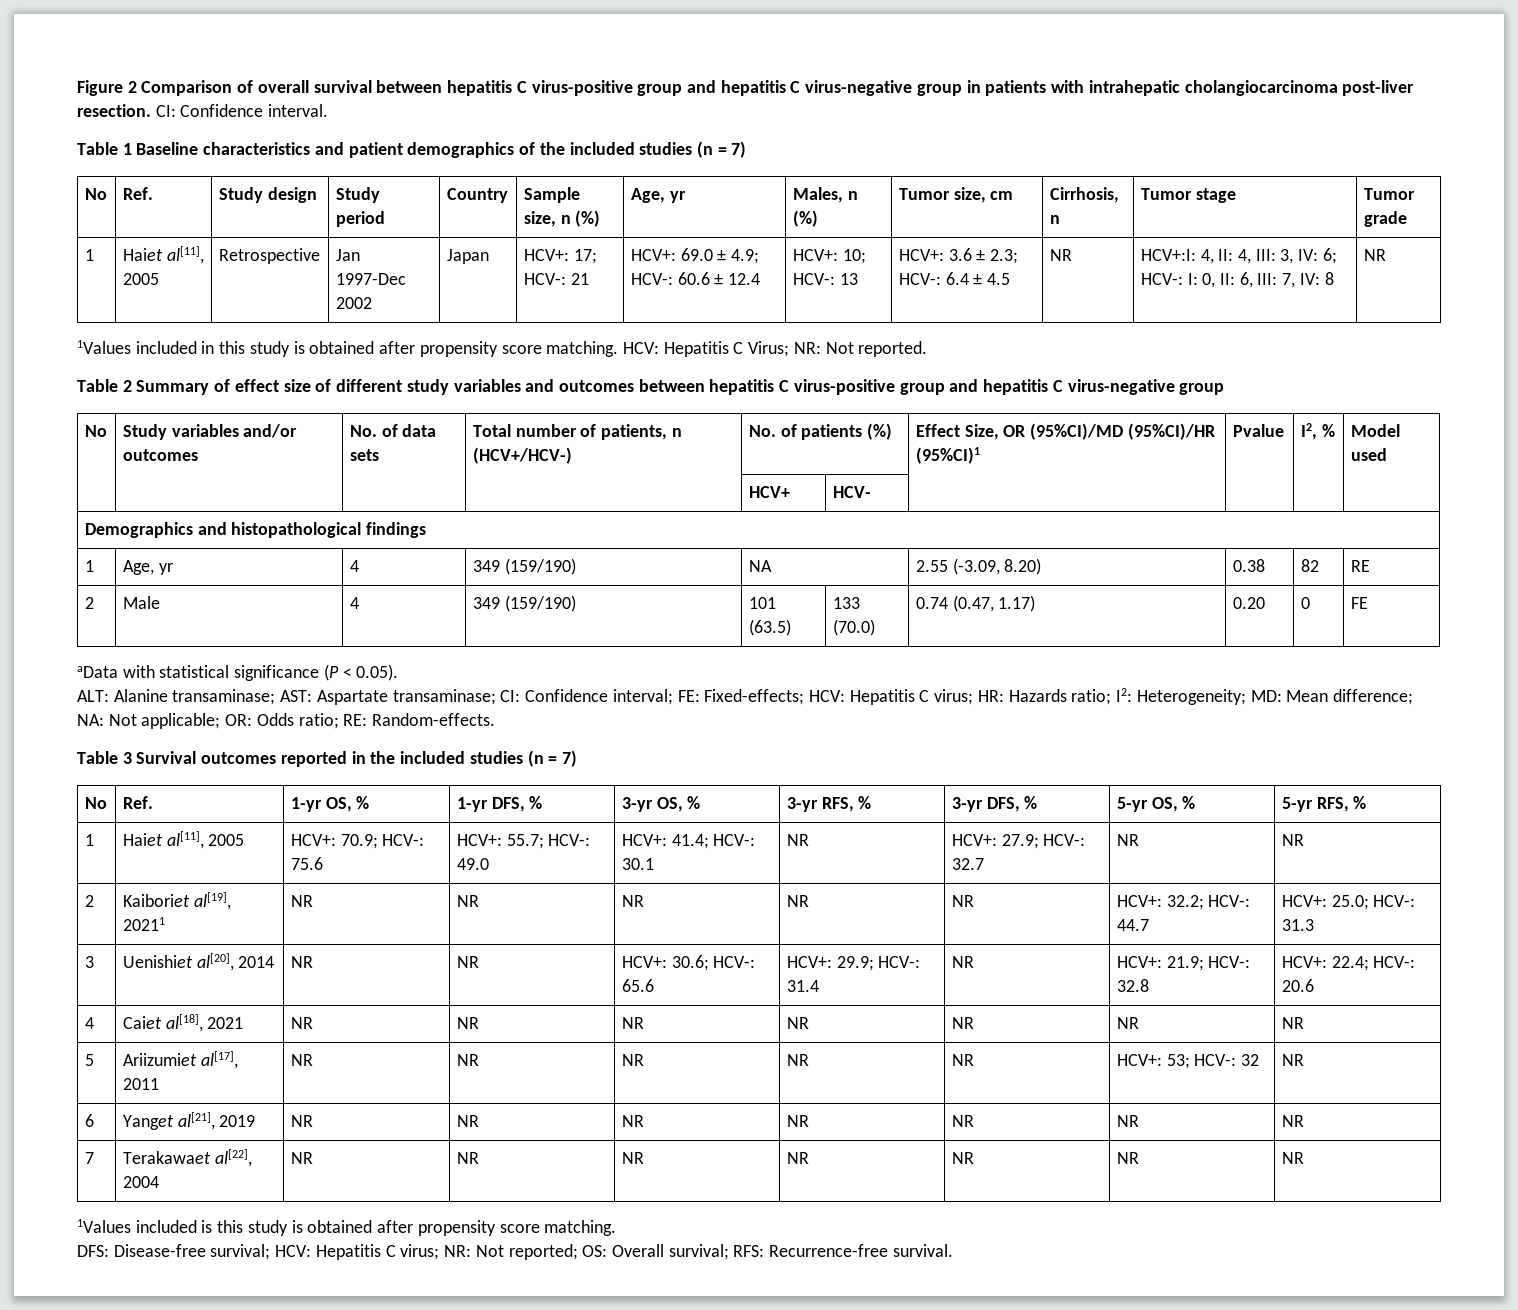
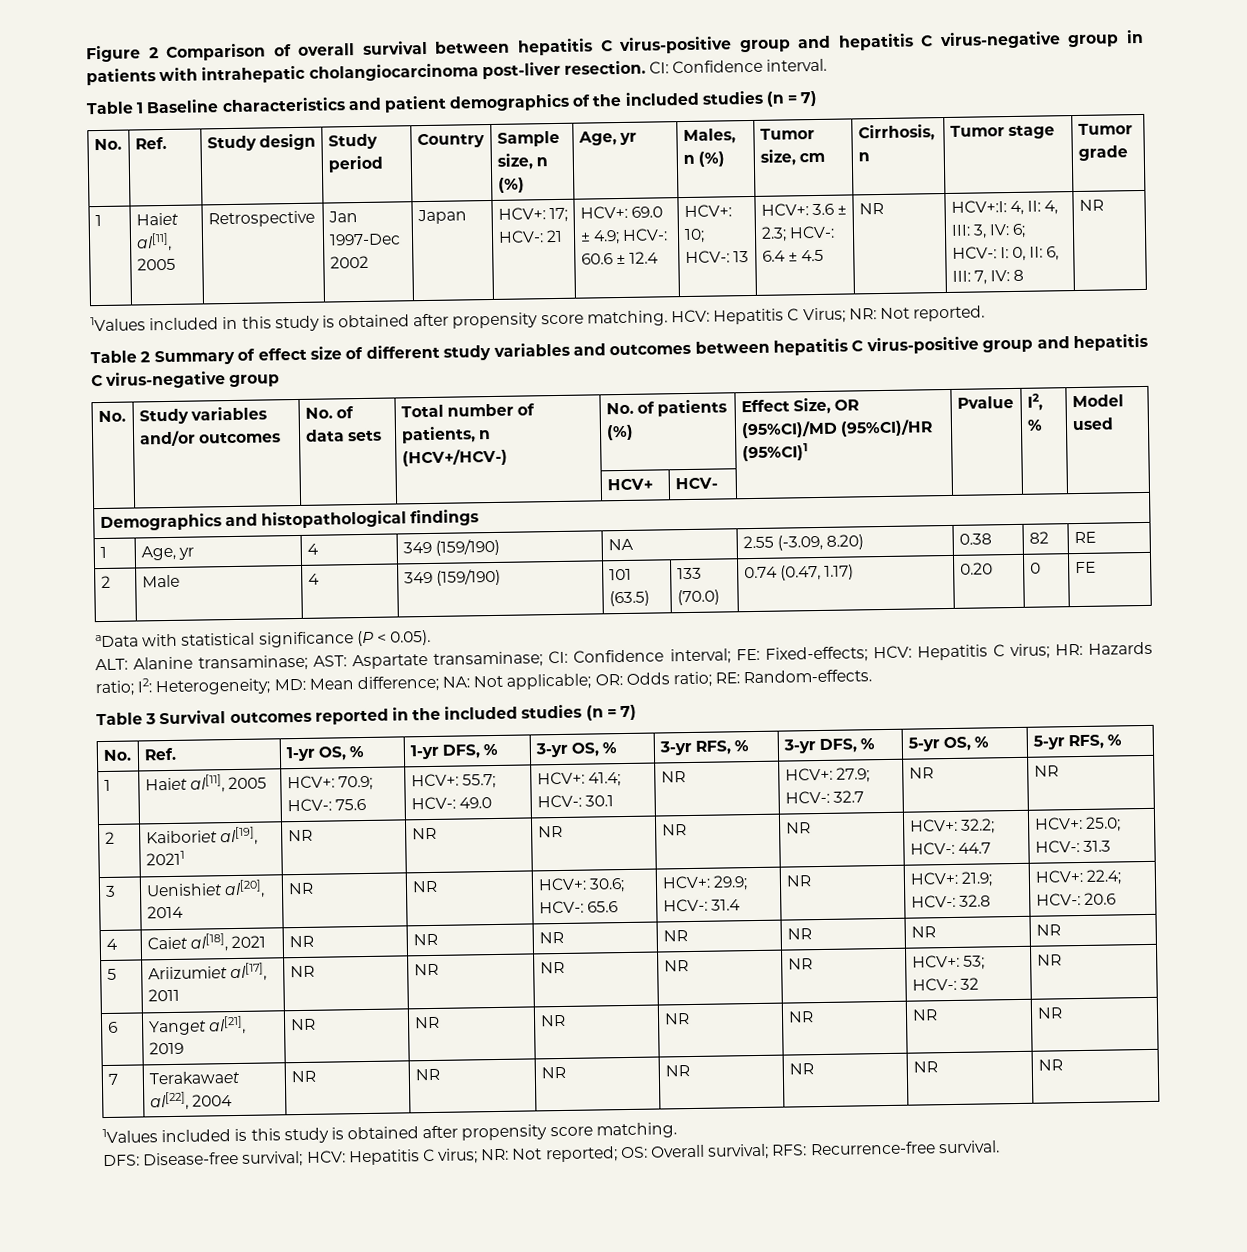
- No | Ref. | Study design | Study period | Country | Sample size, n (%) | Age, yr | Males, n (%) | Tumor size, cm | Cirrhosis, n | Tumor stage | Tumor grade
+ No. | Ref. | Study design | Study period | Country | Sample size, n (%) | Age, yr | Males, n (%) | Tumor size, cm | Cirrhosis, n | Tumor stage | Tumor grade
- No | Study variables and/or outcomes | No. of data sets | Total number of patients, n (HCV+/HCV-) | No. of patients (%) | Effect Size, OR (95%CI)/MD (95%CI)/HR (95%CI)1 | Pvalue | I2, % | Model used
+ No. | Study variables and/or outcomes | No. of data sets | Total number of patients, n (HCV+/HCV-) | No. of patients (%) | Effect Size, OR (95%CI)/MD (95%CI)/HR (95%CI)1 | Pvalue | I2, % | Model used
- No | Ref. | 1-yr OS, % | 1-yr DFS, % | 3-yr OS, % | 3-yr RFS, % | 3-yr DFS, % | 5-yr OS, % | 5-yr RFS, %
+ No. | Ref. | 1-yr OS, % | 1-yr DFS, % | 3-yr OS, % | 3-yr RFS, % | 3-yr DFS, % | 5-yr OS, % | 5-yr RFS, %

